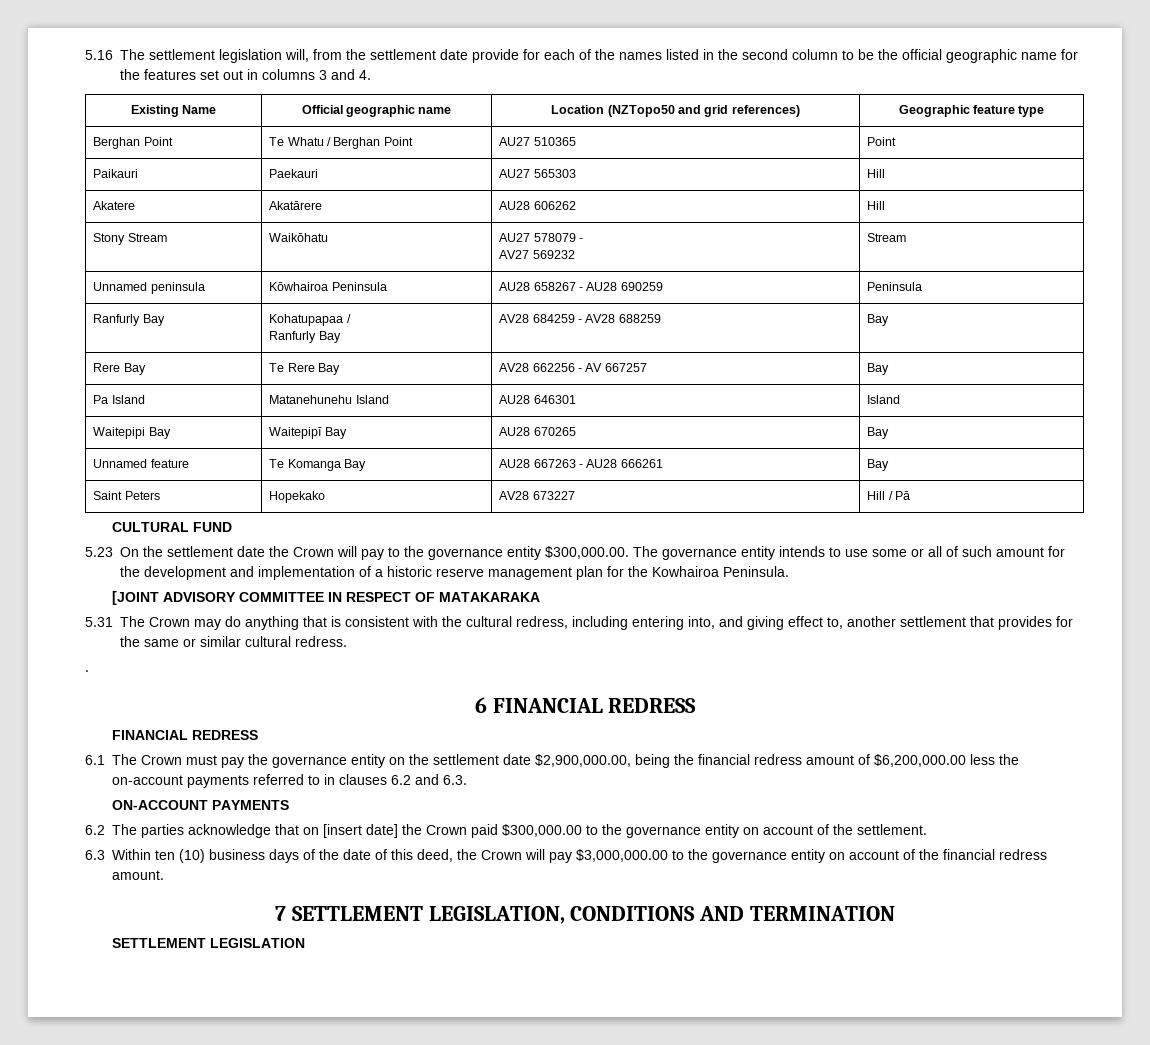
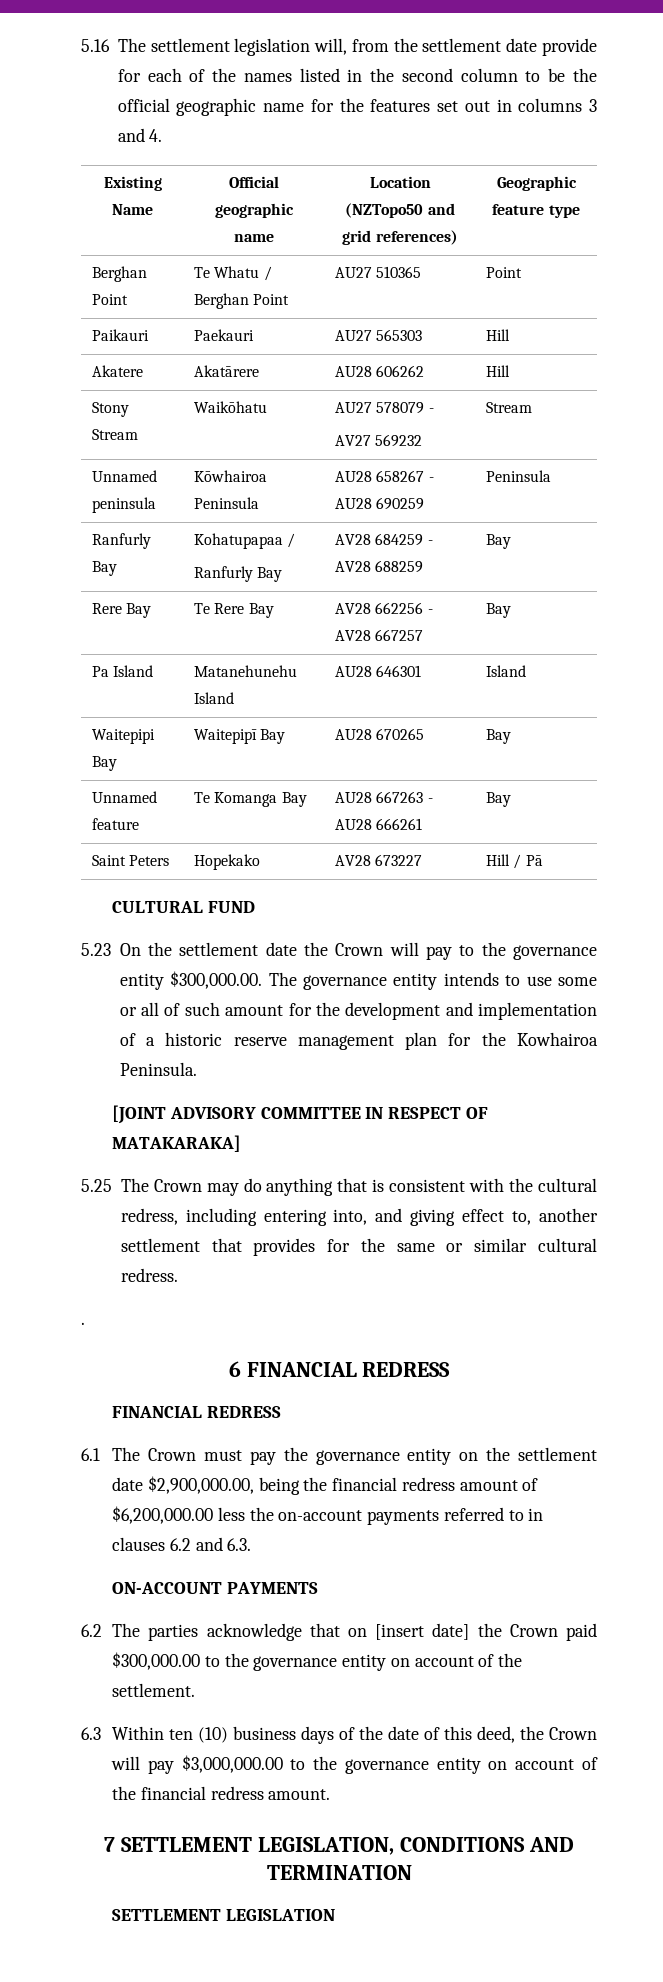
- Rere Bay | Te Rere Bay | AV28 662256 - AV 667257 | Bay
+ Rere Bay | Te Rere Bay | AV28 662256 - AV28 667257 | Bay
- [JOINT ADVISORY COMMITTEE IN RESPECT OF MATAKARAKA
- 5.31 The Crown may do anything that is consistent with the cultural redress, including entering into, and giving effect to, another settlement that provides for the same or similar cultural redress.
+ [JOINT ADVISORY COMMITTEE IN RESPECT OF MATAKARAKA]
+ 5.25 The Crown may do anything that is consistent with the cultural redress, including entering into, and giving effect to, another settlement that provides for the same or similar cultural redress.

